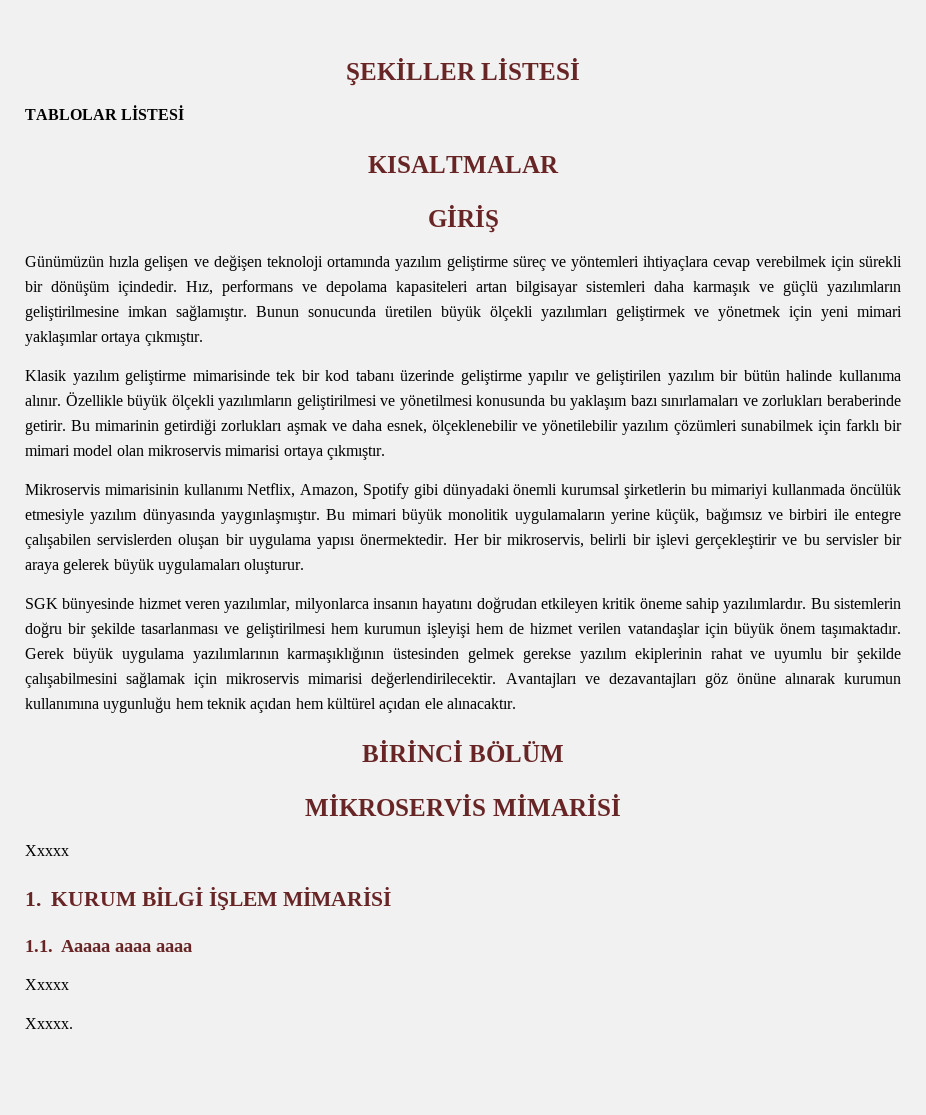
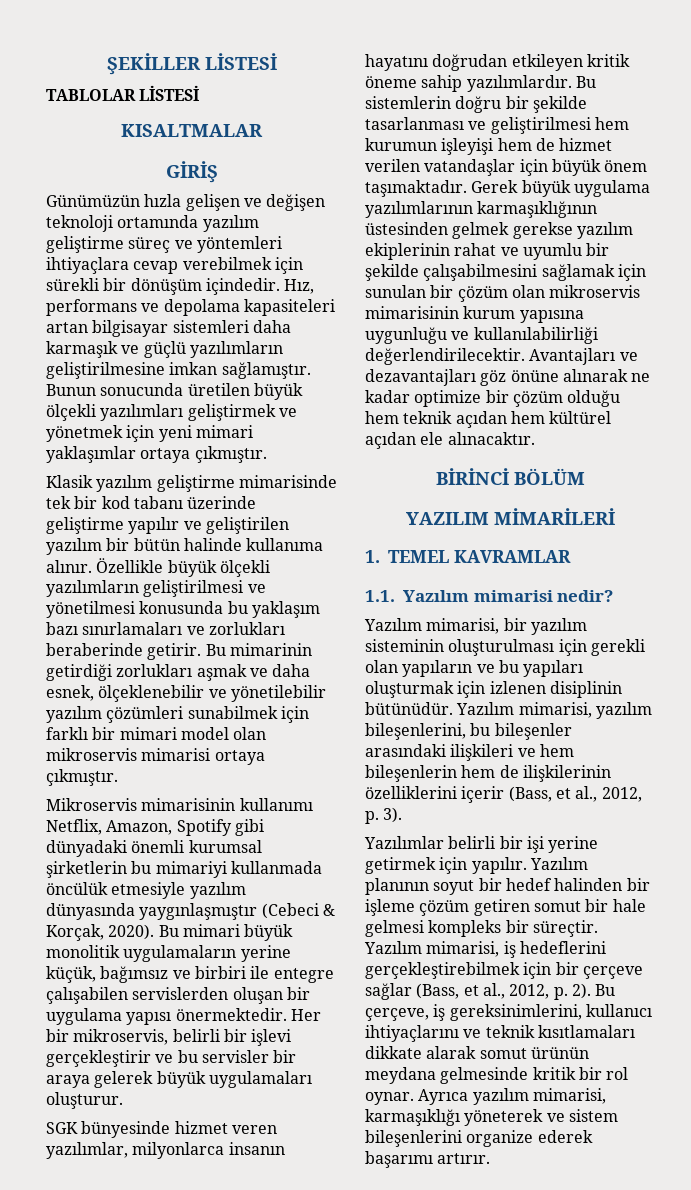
- Mikroservis mimarisinin kullanımı Netflix, Amazon, Spotify gibi dünyadaki önemli kurumsal şirketlerin bu mimariyi kullanmada öncülük etmesiyle yazılım dünyasında yaygınlaşmıştır.
+ Mikroservis mimarisinin kullanımı Netflix, Amazon, Spotify gibi dünyadaki önemli kurumsal şirketlerin bu mimariyi kullanmada öncülük etmesiyle yazılım dünyasında yaygınlaşmıştır (Cebeci & Korçak, 2020).
- Gerek büyük uygulama yazılımlarının karmaşıklığının üstesinden gelmek gerekse yazılım ekiplerinin rahat ve uyumlu bir şekilde çalışabilmesini sağlamak için mikroservis mimarisi değerlendirilecektir.
+ Gerek büyük uygulama yazılımlarının karmaşıklığının üstesinden gelmek gerekse yazılım ekiplerinin rahat ve uyumlu bir şekilde çalışabilmesini sağlamak için sunulan bir çözüm olan mikroservis mimarisinin kurum yapısına uygunluğu ve kullanılabilirliği değerlendirilecektir.
- Avantajları ve dezavantajları göz önüne alınarak kurumun kullanımına uygunluğu hem teknik açıdan hem kültürel açıdan ele alınacaktır.
+ Avantajları ve dezavantajları göz önüne alınarak ne kadar optimize bir çözüm olduğu hem teknik açıdan hem kültürel açıdan ele alınacaktır.
- MİKROSERVİS MİMARİSİ
- Xxxxx
- 1. KURUM BİLGİ İŞLEM MİMARİSİ
- 1.1. Aaaaa aaaa aaaa
- Xxxxx
- Xxxxx.
+ YAZILIM MİMARİLERİ
+ 1. TEMEL KAVRAMLAR
+ 1.1. Yazılım mimarisi nedir?
+ Yazılım mimarisi, bir yazılım sisteminin oluşturulması için gerekli olan yapıların ve bu yapıları oluşturmak için izlenen disiplinin bütünüdür. Yazılım mimarisi, yazılım bileşenlerini, bu bileşenler arasındaki ilişkileri ve hem bileşenlerin hem de ilişkilerinin özelliklerini içerir (Bass, et al., 2012, p. 3).
+ Yazılımlar belirli bir işi yerine getirmek için yapılır. Yazılım planının soyut bir hedef halinden bir işleme çözüm getiren somut bir hale gelmesi kompleks bir süreçtir. Yazılım mimarisi, iş hedeflerini gerçekleştirebilmek için bir çerçeve sağlar (Bass, et al., 2012, p. 2). Bu çerçeve, iş gereksinimlerini, kullanıcı ihtiyaçlarını ve teknik kısıtlamaları dikkate alarak somut ürünün meydana gelmesinde kritik bir rol oynar. Ayrıca yazılım mimarisi, karmaşıklığı yöneterek ve sistem bileşenlerini organize ederek başarımı artırır.

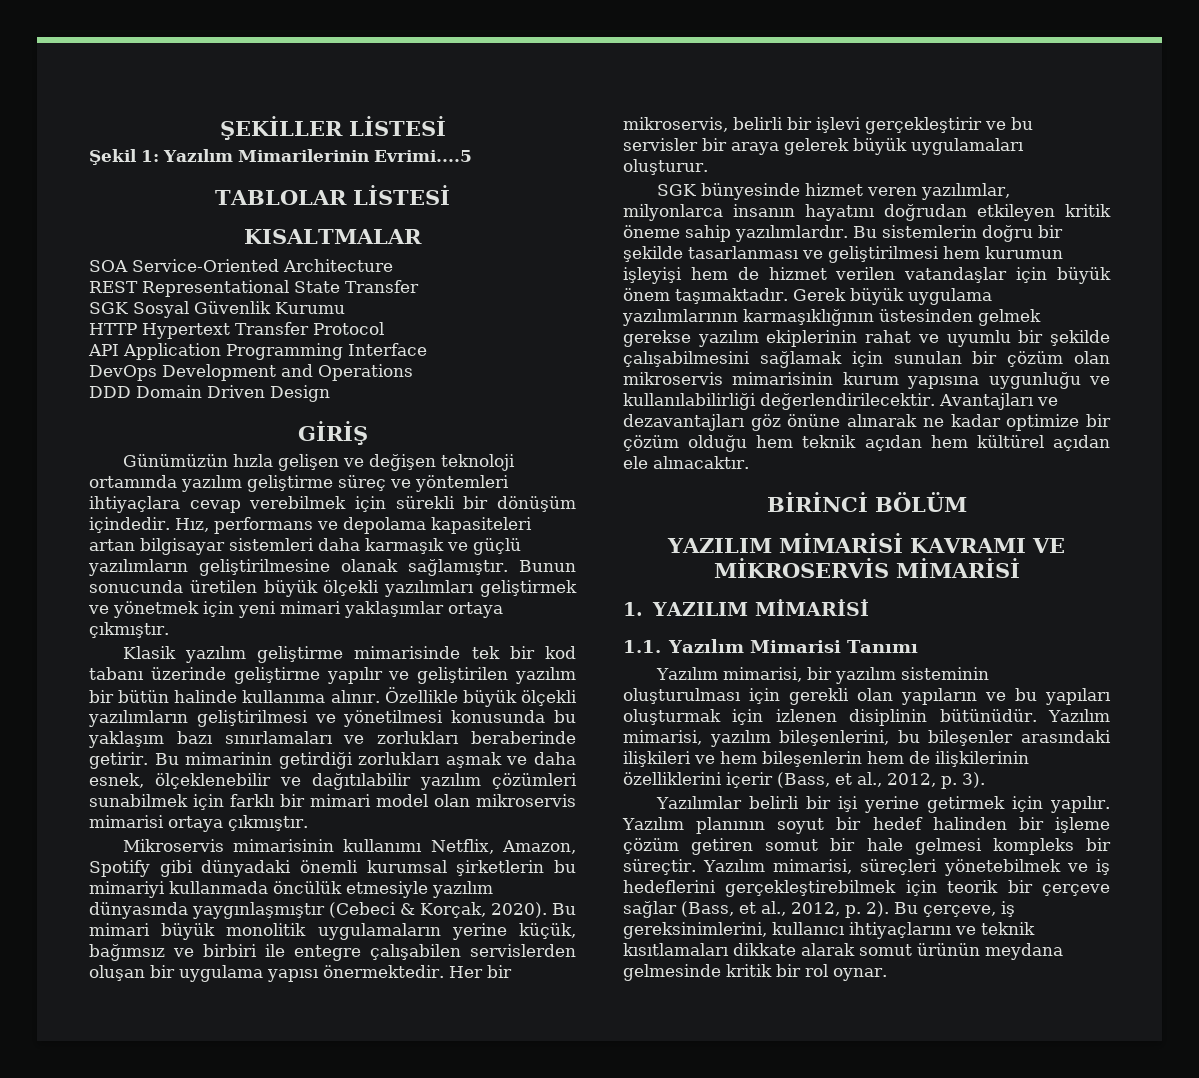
+ Şekil 1: Yazılım Mimarilerinin Evrimi....5
  TABLOLAR LİSTESİ
  KISALTMALAR
+ SOA Service-Oriented Architecture
+ REST Representational State Transfer
+ SGK Sosyal Güvenlik Kurumu
+ HTTP Hypertext Transfer Protocol
+ API Application Programming Interface
+ DevOps Development and Operations
+ DDD Domain Driven Design
- Hız, performans ve depolama kapasiteleri artan bilgisayar sistemleri daha karmaşık ve güçlü yazılımların geliştirilmesine imkan sağlamıştır.
+ Hız, performans ve depolama kapasiteleri artan bilgisayar sistemleri daha karmaşık ve güçlü yazılımların geliştirilmesine olanak sağlamıştır.
- Bu mimarinin getirdiği zorlukları aşmak ve daha esnek, ölçeklenebilir ve yönetilebilir yazılım çözümleri sunabilmek için farklı bir mimari model olan mikroservis mimarisi ortaya çıkmıştır.
+ Bu mimarinin getirdiği zorlukları aşmak ve daha esnek, ölçeklenebilir ve dağıtılabilir yazılım çözümleri sunabilmek için farklı bir mimari model olan mikroservis mimarisi ortaya çıkmıştır.
- YAZILIM MİMARİLERİ
+ YAZILIM MİMARİSİ KAVRAMI VE MİKROSERVİS MİMARİSİ
- 1. TEMEL KAVRAMLAR
+ 1. YAZILIM MİMARİSİ
- 1.1. Yazılım mimarisi nedir?
+ 1.1. Yazılım Mimarisi Tanımı
- Yazılım mimarisi, iş hedeflerini gerçekleştirebilmek için bir çerçeve sağlar (Bass, et al., 2012, p. 2).
+ Yazılım mimarisi, süreçleri yönetebilmek ve iş hedeflerini gerçekleştirebilmek için teorik bir çerçeve sağlar (Bass, et al., 2012, p. 2).
- Ayrıca yazılım mimarisi, karmaşıklığı yöneterek ve sistem bileşenlerini organize ederek başarımı artırır.

